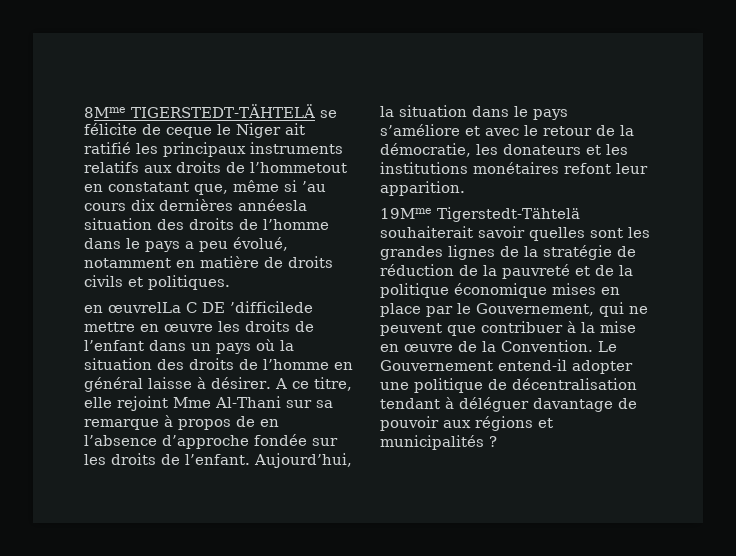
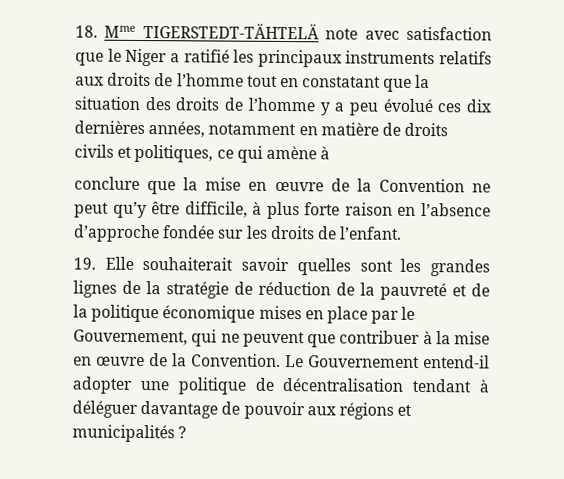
- 8Mme TIGERSTEDT-TÄHTELÄ se félicite de ceque le Niger ait ratifié les principaux instruments relatifs aux droits de l’hommetout en constatant que, même si ’au cours dix dernières annéesla situation des droits de l’homme dans le pays a peu évolué, notamment en matière de droits civils et politiques.
- en œuvrelLa C DE ’difficilede mettre en œuvre les droits de l’enfant dans un pays où la situation des droits de l’homme en général laisse à désirer. A ce titre, elle rejoint Mme Al-Thani sur sa remarque à propos de en l’absence d’approche fondée sur les droits de l’enfant. Aujourd’hui, la situation dans le pays s’améliore et avec le retour de la démocratie, les donateurs et les institutions monétaires refont leur apparition.
- 19Mme Tigerstedt-Tähtelä souhaiterait savoir quelles sont les grandes lignes de la stratégie de réduction de la pauvreté et de la politique économique mises en place par le Gouvernement, qui ne peuvent que contribuer à la mise en œuvre de la Convention.
+ 18. Mme TIGERSTEDT-TÄHTELÄ note avec satisfaction que le Niger a ratifié les principaux instruments relatifs aux droits de l’homme tout en constatant que la situation des droits de l’homme y a peu évolué ces dix dernières années, notamment en matière de droits civils et politiques, ce qui amène à
+ conclure que la mise en œuvre de la Convention ne peut qu’y être difficile, à plus forte raison en l’absence d’approche fondée sur les droits de l’enfant.
+ 19. Elle souhaiterait savoir quelles sont les grandes lignes de la stratégie de réduction de la pauvreté et de la politique économique mises en place par le Gouvernement, qui ne peuvent que contribuer à la mise en œuvre de la Convention.

